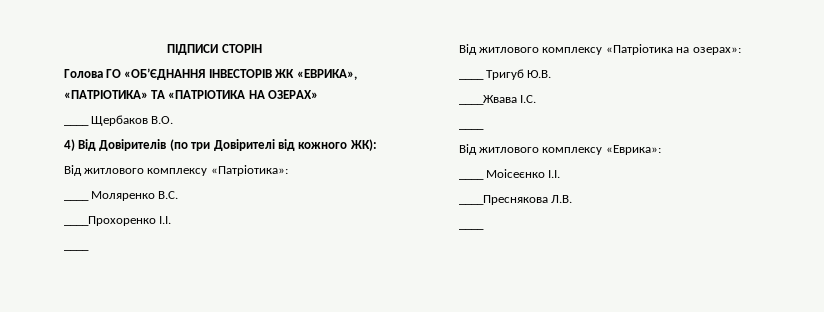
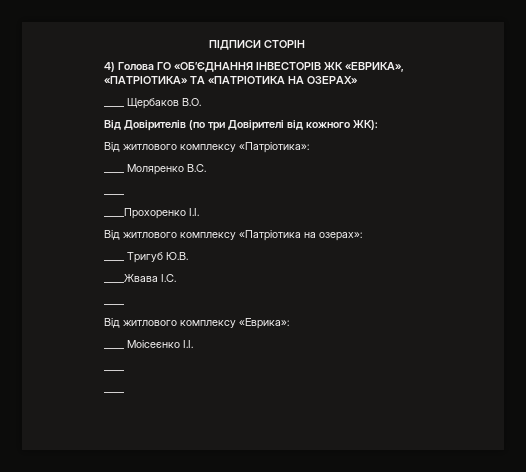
- Голова ГО «ОБ’ЄДНАННЯ ІНВЕСТОРІВ ЖК «ЕВРИКА», «ПАТРІОТИКА» ТА «ПАТРІОТИКА НА ОЗЕРАХ»
+ 4) Голова ГО «ОБ’ЄДНАННЯ ІНВЕСТОРІВ ЖК «ЕВРИКА», «ПАТРІОТИКА» ТА «ПАТРІОТИКА НА ОЗЕРАХ»
- 4) Від Довірителів (по три Довірителі від кожного ЖК):
+ Від Довірителів (по три Довірителі від кожного ЖК):
  ____ Моляренко В.С.
+ ____
  ____Прохоренко І.І.
- ____
  ____ Моісеєнко І.І.
- ____Преснякова Л.В.
+ ____

